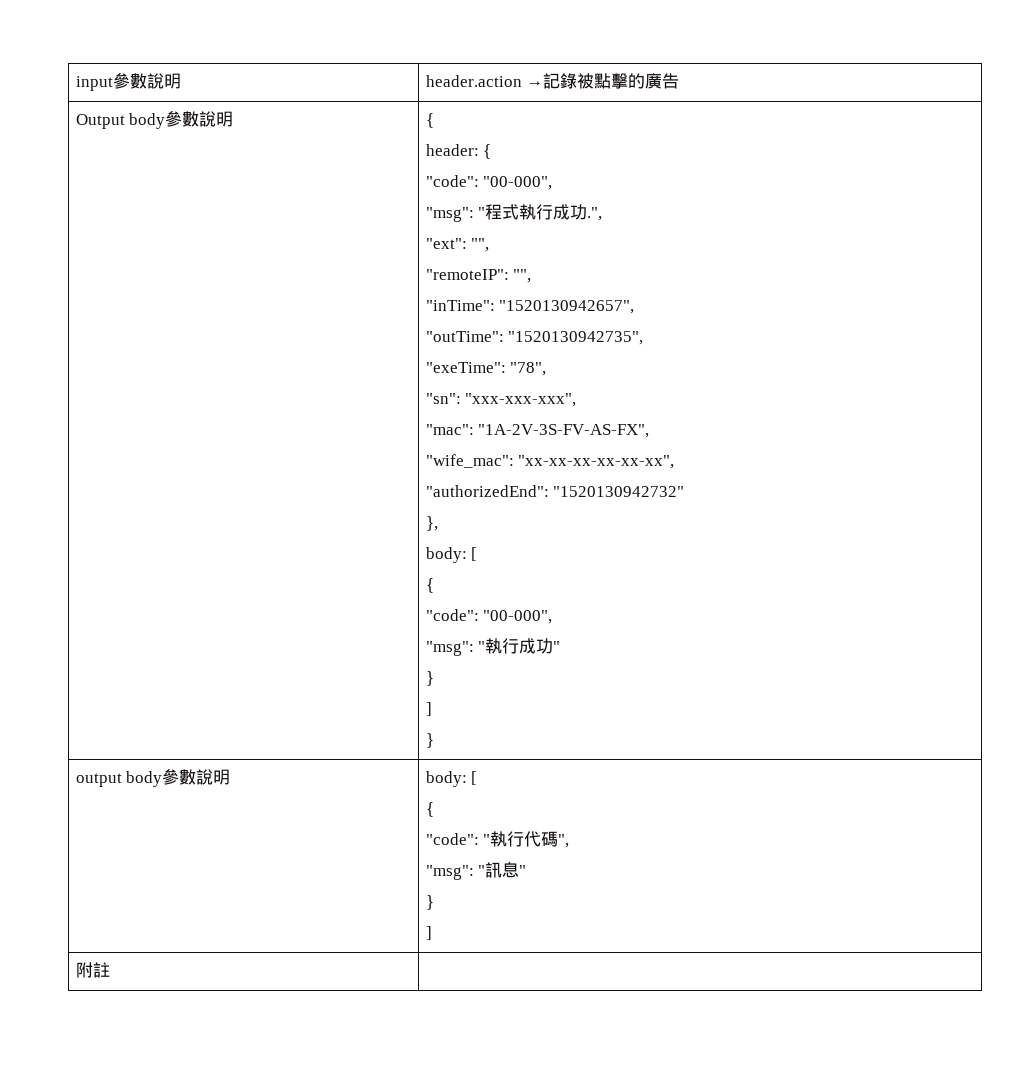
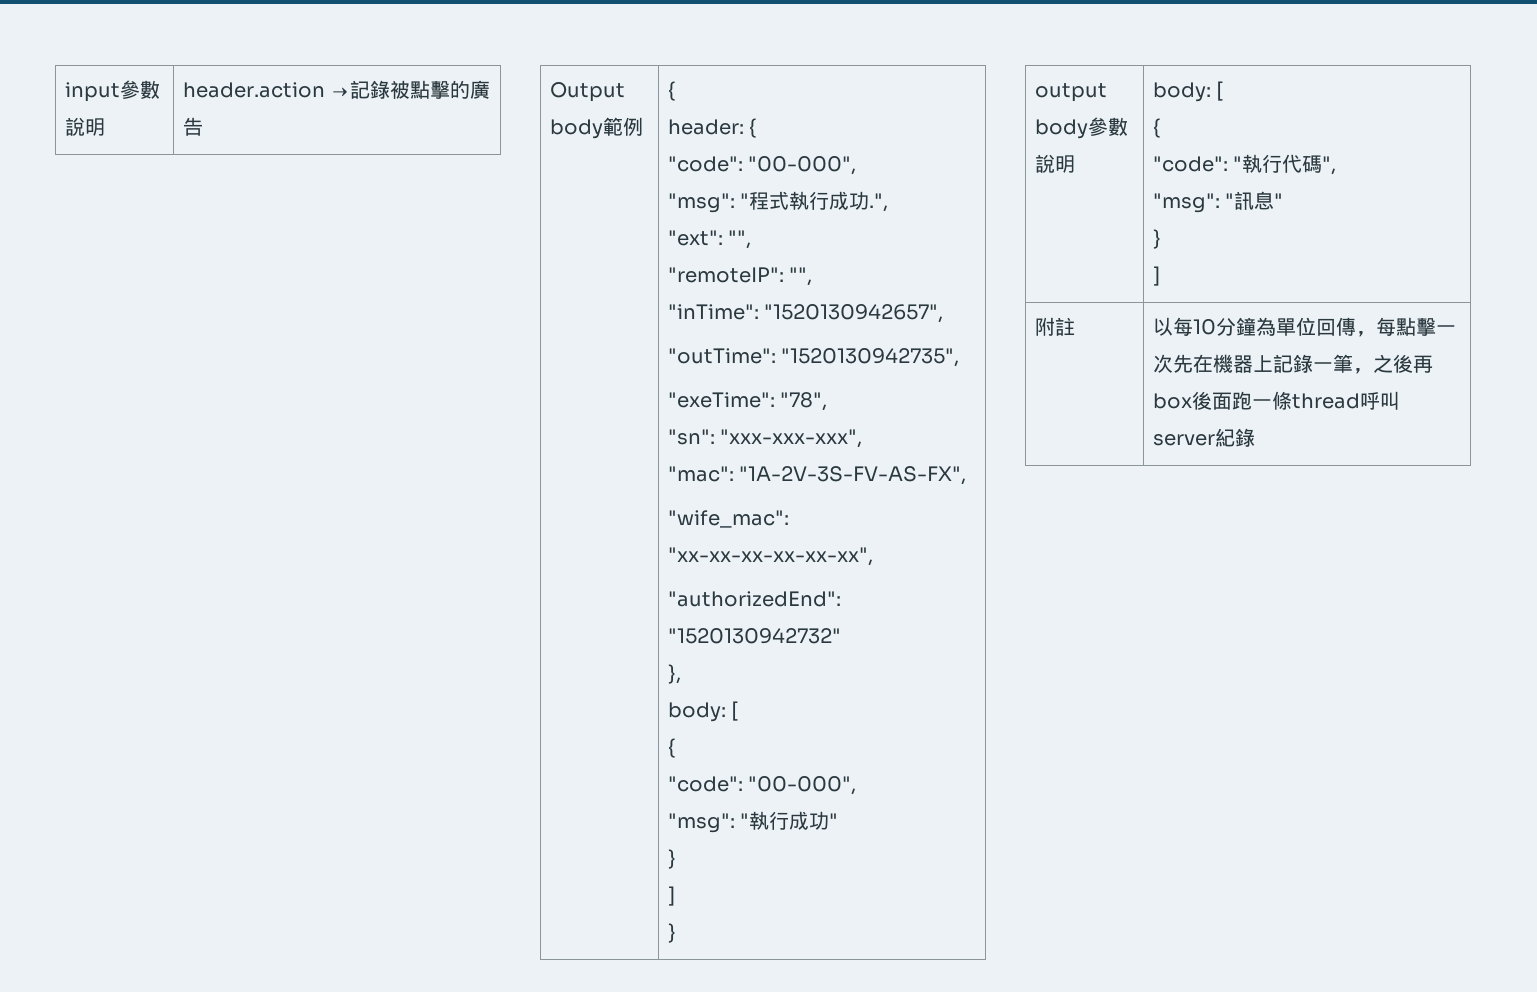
- Output body參數說明
+ Output body範例
- 附註 |
+ 附註 | 以每10分鐘為單位回傳，每點擊一次先在機器上記錄一筆，之後再box後面跑一條thread呼叫server紀錄

